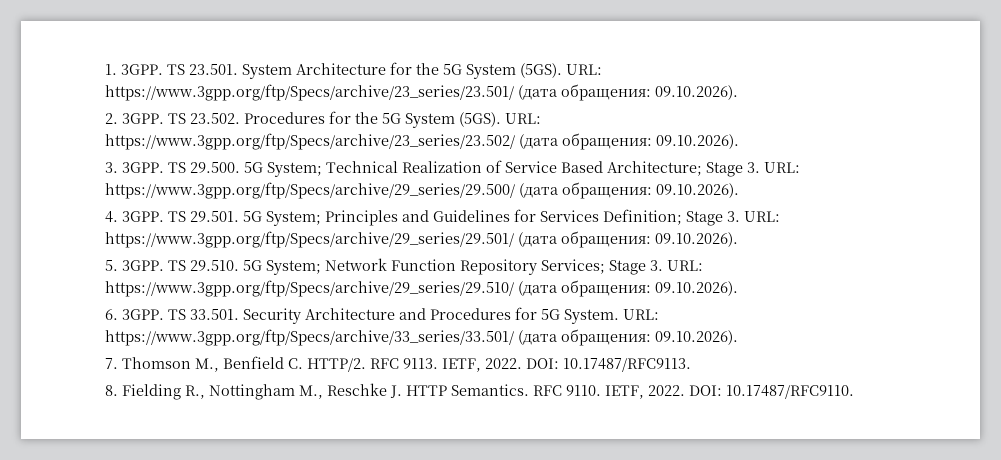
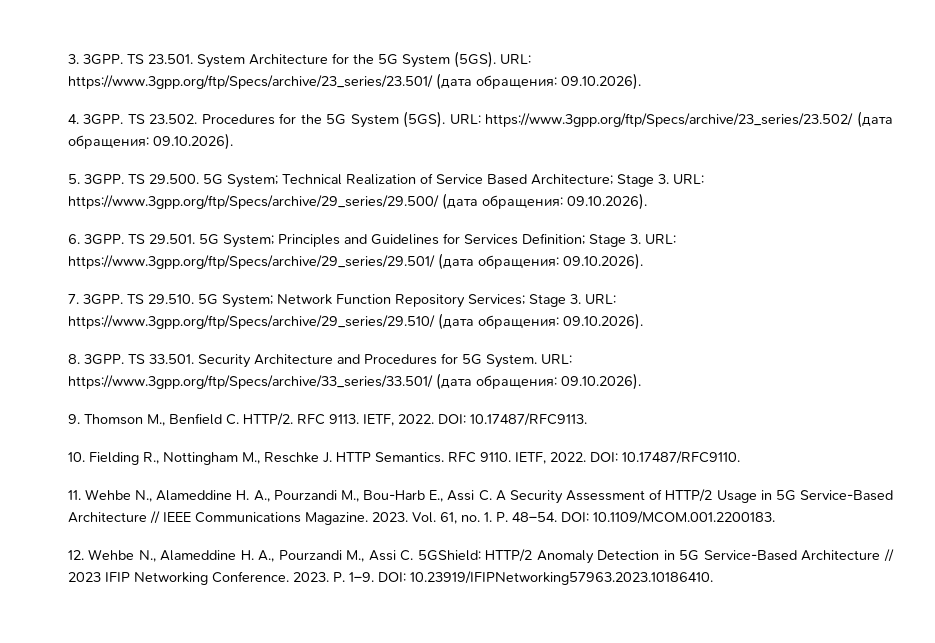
- 1. 3GPP.
+ 3. 3GPP.
- 2. 3GPP.
+ 4. 3GPP.
- 3. 3GPP.
+ 5. 3GPP.
- 4. 3GPP.
+ 6. 3GPP.
- 5. 3GPP.
+ 7. 3GPP.
- 6. 3GPP.
+ 8. 3GPP.
- 7. Thomson M., Benfield C. HTTP/2.
+ 9. Thomson M., Benfield C. HTTP/2.
- 8. Fielding R., Nottingham M., Reschke J. HTTP Semantics.
+ 10. Fielding R., Nottingham M., Reschke J. HTTP Semantics.
+ 11. Wehbe N., Alameddine H. A., Pourzandi M., Bou-Harb E., Assi C. A Security Assessment of HTTP/2 Usage in 5G Service-Based Architecture // IEEE Communications Magazine. 2023. Vol. 61, no. 1. P. 48–54. DOI: 10.1109/MCOM.001.2200183.
+ 12. Wehbe N., Alameddine H. A., Pourzandi M., Assi C. 5GShield: HTTP/2 Anomaly Detection in 5G Service-Based Architecture // 2023 IFIP Networking Conference. 2023. P. 1–9. DOI: 10.23919/IFIPNetworking57963.2023.10186410.

